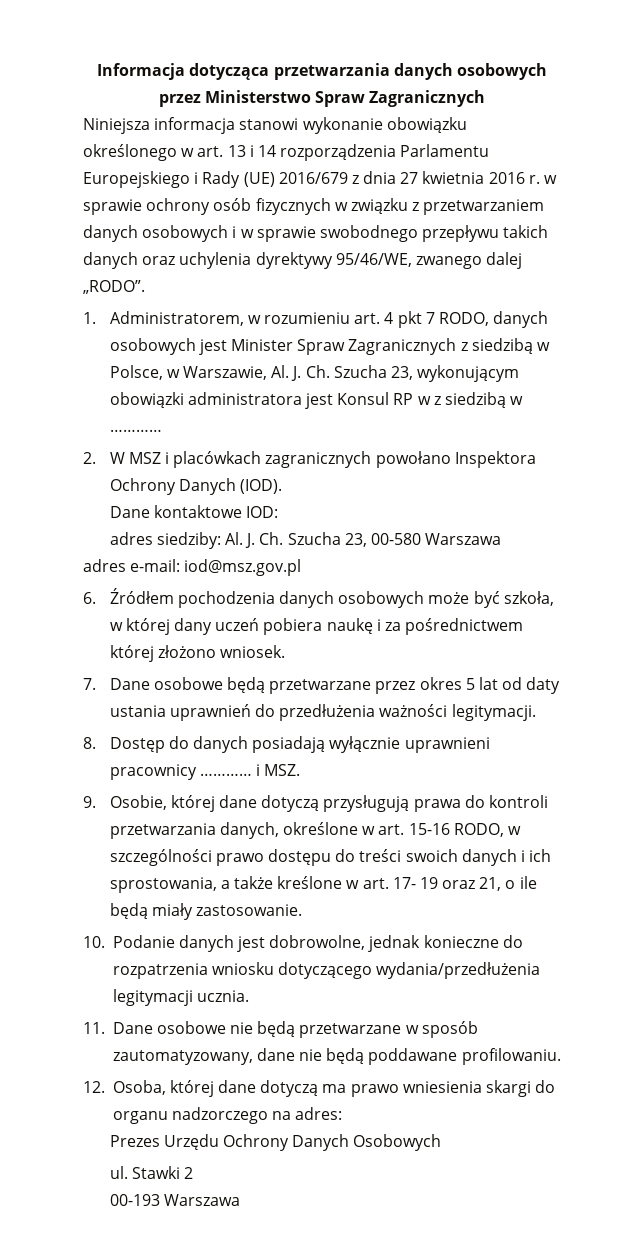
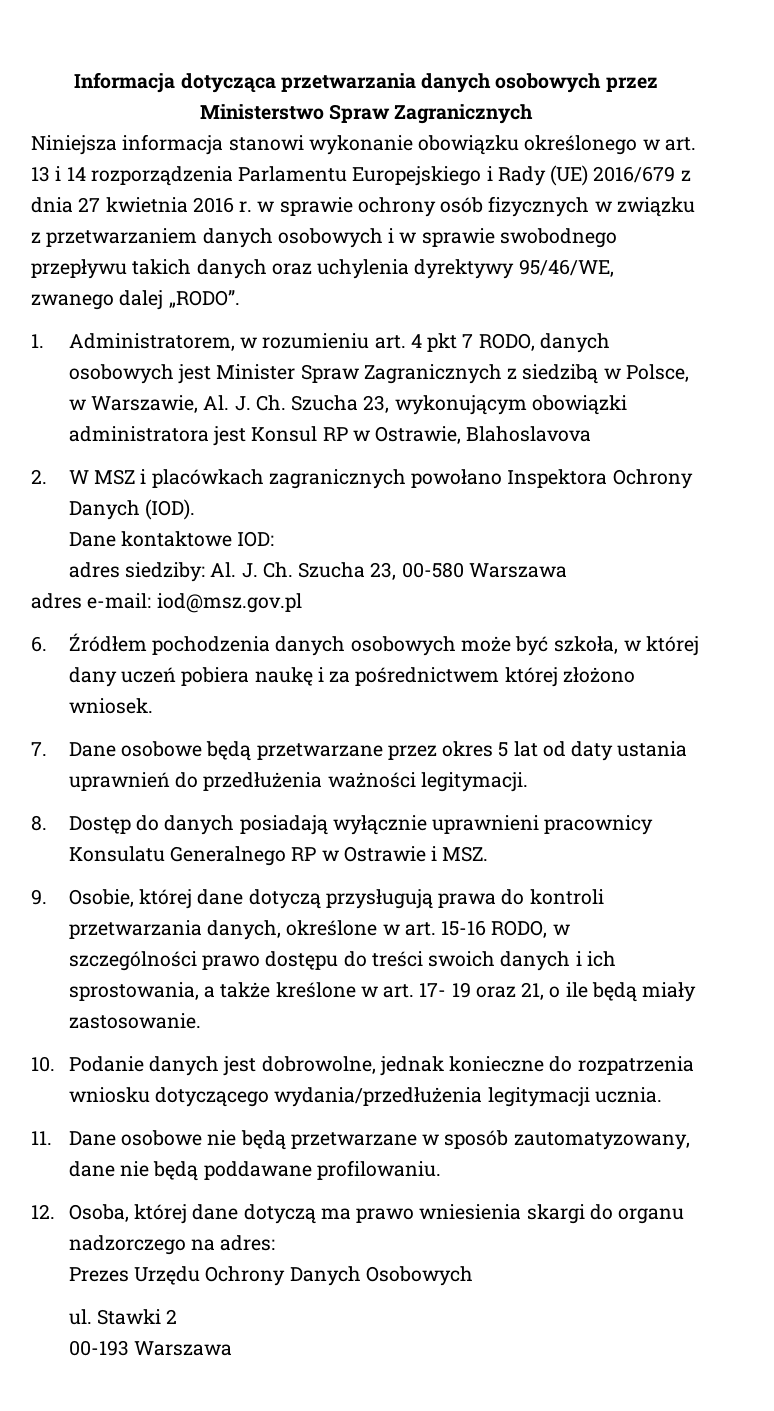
- 1. Administratorem, w rozumieniu art. 4 pkt 7 RODO, danych osobowych jest Minister Spraw Zagranicznych z siedzibą w Polsce, w Warszawie, Al. J. Ch. Szucha 23, wykonującym obowiązki administratora jest Konsul RP w z siedzibą w …………
+ 1. Administratorem, w rozumieniu art. 4 pkt 7 RODO, danych osobowych jest Minister Spraw Zagranicznych z siedzibą w Polsce, w Warszawie, Al. J. Ch. Szucha 23, wykonującym obowiązki administratora jest Konsul RP w Ostrawie, Blahoslavova
- 8. Dostęp do danych posiadają wyłącznie uprawnieni pracownicy ………… i MSZ.
+ 8. Dostęp do danych posiadają wyłącznie uprawnieni pracownicy Konsulatu Generalnego RP w Ostrawie i MSZ.

